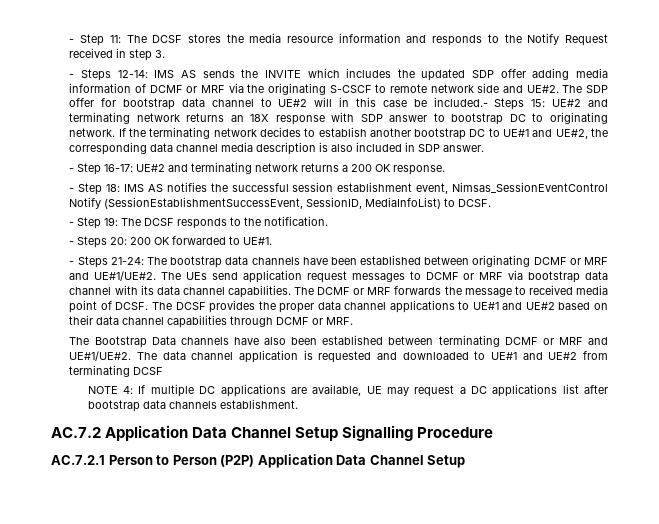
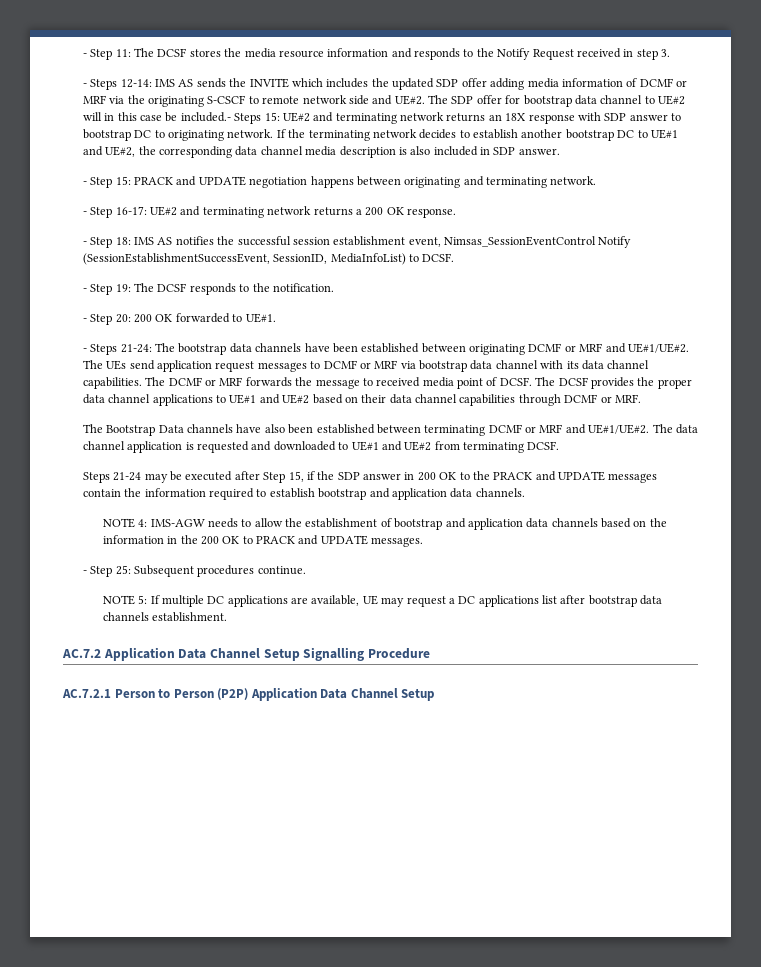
+ - Step 15: PRACK and UPDATE negotiation happens between originating and terminating network.
- - Steps 20: 200 OK forwarded to UE#1.
+ - Step 20: 200 OK forwarded to UE#1.
- The data channel application is requested and downloaded to UE#1 and UE#2 from terminating DCSF
- NOTE 4: If multiple DC applications are available, UE may request a DC applications list after bootstrap data channels establishment.
+ The data channel application is requested and downloaded to UE#1 and UE#2 from terminating DCSF.
+ Steps 21-24 may be executed after Step 15, if the SDP answer in 200 OK to the PRACK and UPDATE messages contain the information required to establish bootstrap and application data channels.
+ NOTE 4: IMS-AGW needs to allow the establishment of bootstrap and application data channels based on the information in the 200 OK to PRACK and UPDATE messages.
+ - Step 25: Subsequent procedures continue.
+ NOTE 5: If multiple DC applications are available, UE may request a DC applications list after bootstrap data channels establishment.

